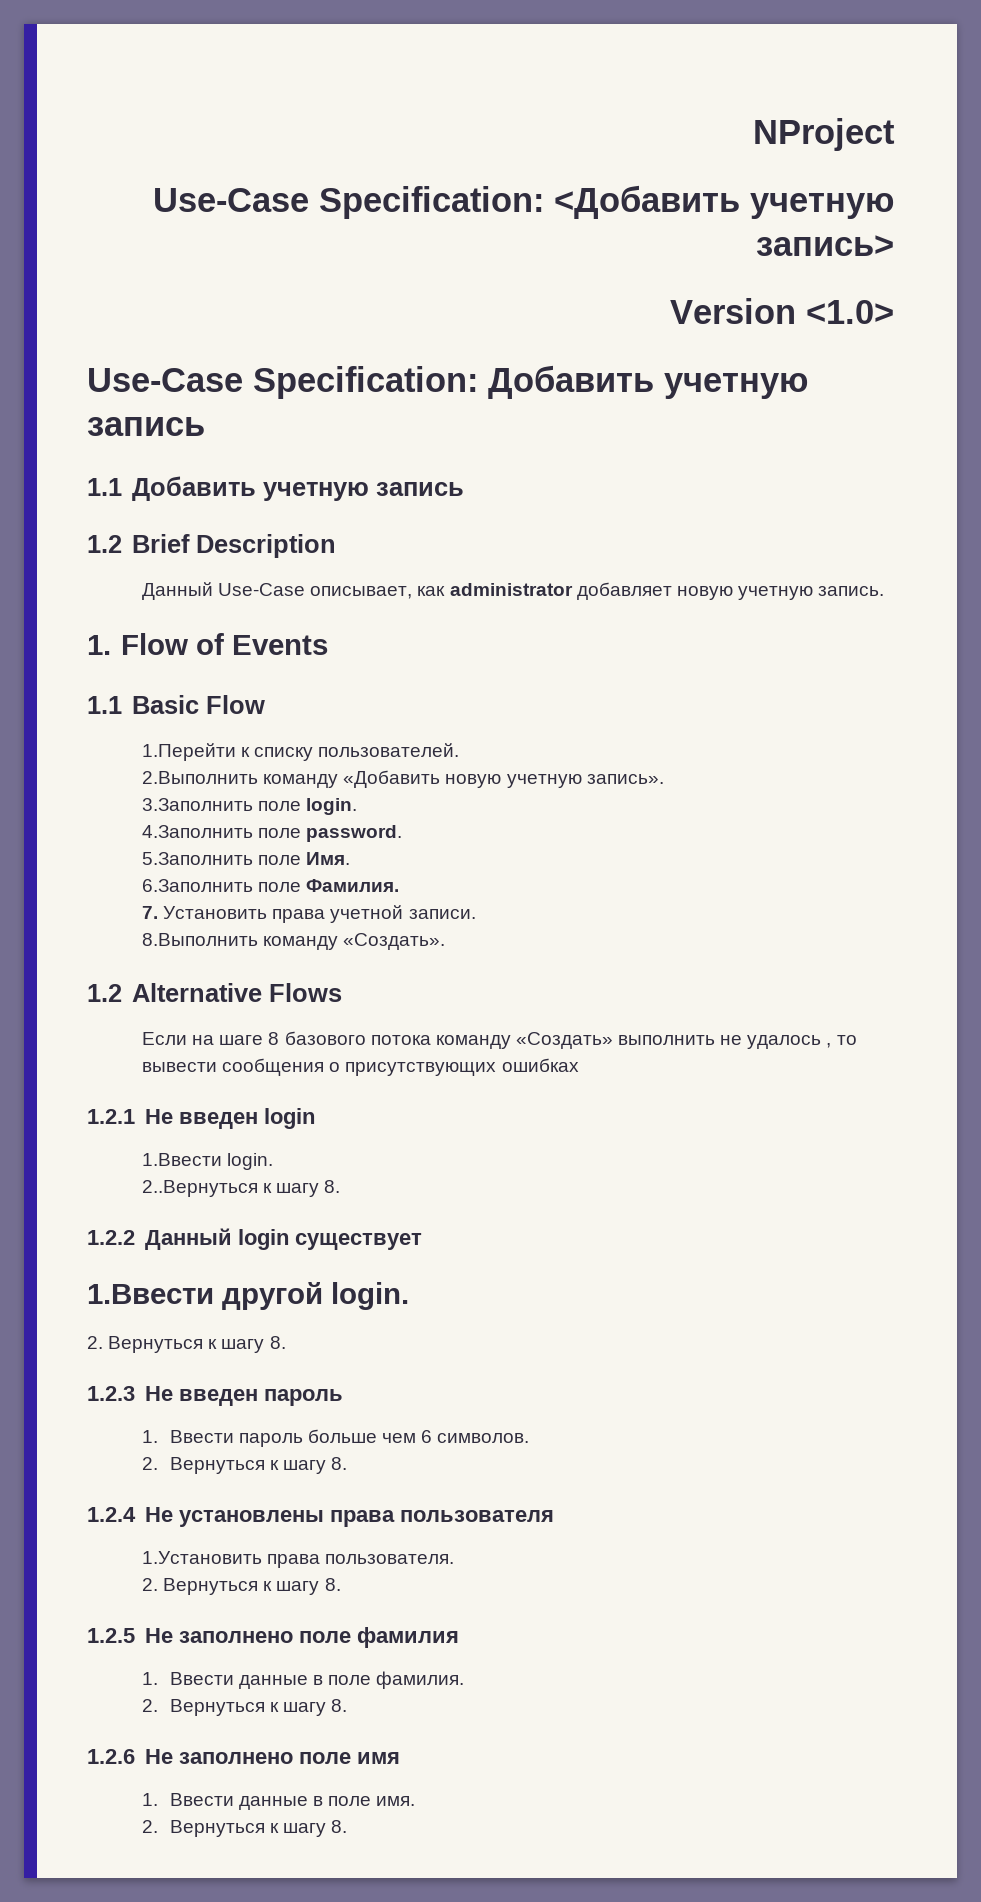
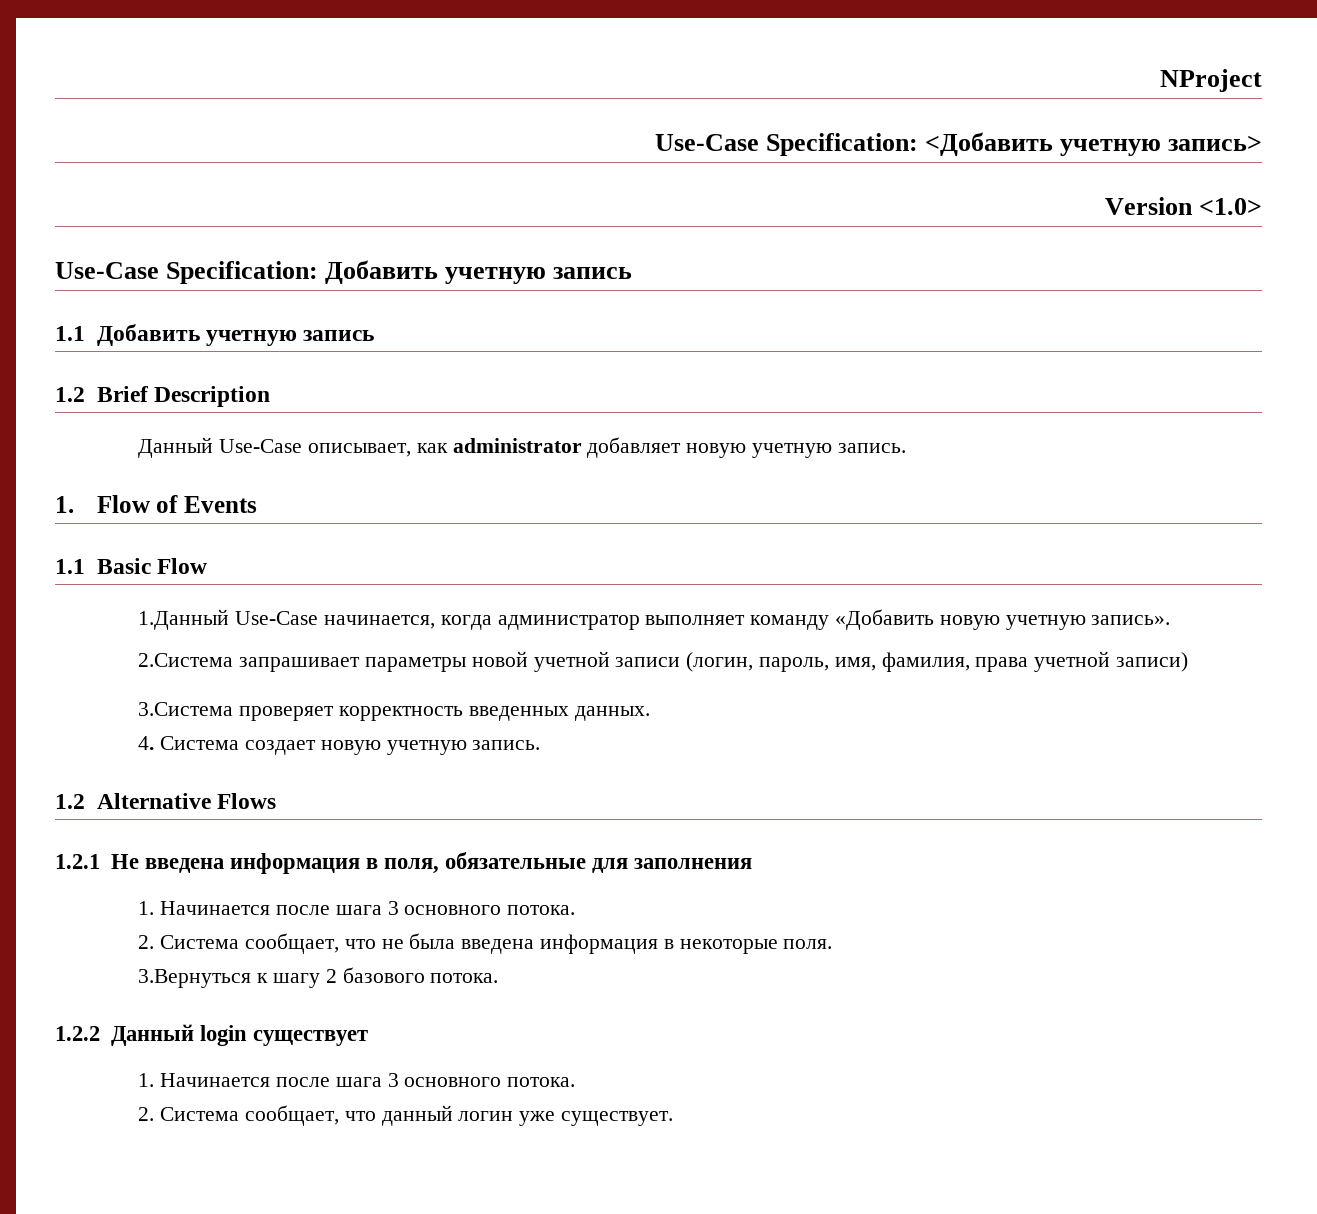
- 1.Перейти к списку пользователей.
- 2.Выполнить команду «Добавить новую учетную запись».
+ 1.Данный Use-Case начинается, когда администратор выполняет команду «Добавить новую учетную запись».
- 3.Заполнить поле login.
- 4.Заполнить поле password.
- 5.Заполнить поле Имя.
- 6.Заполнить поле Фамилия.
- 7. Установить права учетной записи.
- 8.Выполнить команду «Создать».
+ 2.Система запрашивает параметры новой учетной записи (логин, пароль, имя, фамилия, права учетной записи)
+ 3.Система проверяет корректность введенных данных.
+ 4. Система создает новую учетную запись.
  1.2 Alternative Flows
- Если на шаге 8 базового потока команду «Создать» выполнить не удалось , то вывести сообщения о присутствующих ошибках
- 1.2.1 Не введен login
- 1.Ввести login.
- 2..Вернуться к шагу 8.
+ 1.2.1 Не введена информация в поля, обязательные для заполнения
+ 1. Начинается после шага 3 основного потока.
+ 2. Система сообщает, что не была введена информация в некоторые поля.
+ 3.Вернуться к шагу 2 базового потока.
  1.2.2 Данный login существует
- 1.Ввести другой login.
- 2. Вернуться к шагу 8.
- 1.2.3 Не введен пароль
- 1. Ввести пароль больше чем 6 символов.
- 2. Вернуться к шагу 8.
- 1.2.4 Не установлены права пользователя
- 1.Установить права пользователя.
- 2. Вернуться к шагу 8.
- 1.2.5 Не заполнено поле фамилия
- 1. Ввести данные в поле фамилия.
- 2. Вернуться к шагу 8.
- 1.2.6 Не заполнено поле имя
- 1. Ввести данные в поле имя.
- 2. Вернуться к шагу 8.
+ 1. Начинается после шага 3 основного потока.
+ 2. Система сообщает, что данный логин уже существует.

